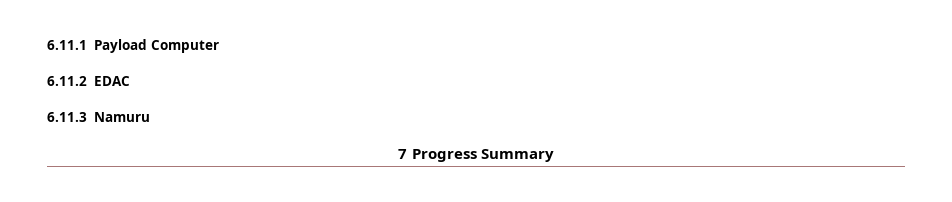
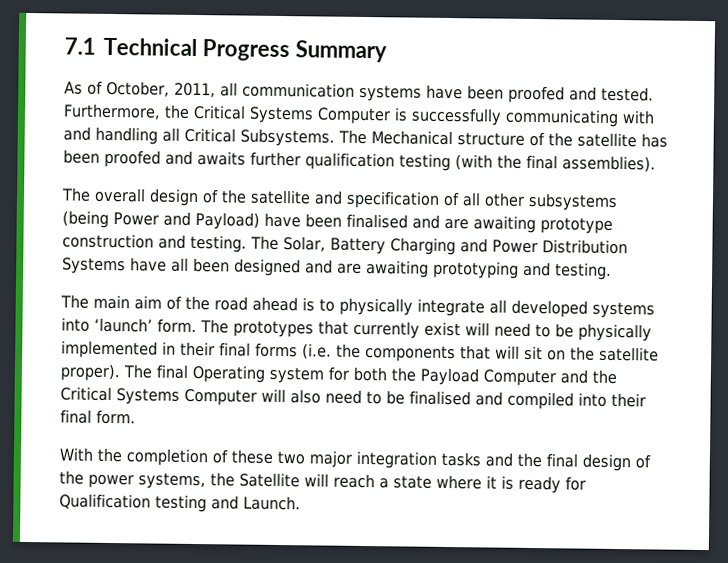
- 6.11.1 Payload Computer
- 6.11.2 EDAC
- 6.11.3 Namuru
- 7 Progress Summary
+ 7.1 Technical Progress Summary
+ As of October, 2011, all communication systems have been proofed and tested. Furthermore, the Critical Systems Computer is successfully communicating with and handling all Critical Subsystems. The Mechanical structure of the satellite has been proofed and awaits further qualification testing (with the final assemblies).
+ The overall design of the satellite and specification of all other subsystems (being Power and Payload) have been finalised and are awaiting prototype construction and testing. The Solar, Battery Charging and Power Distribution Systems have all been designed and are awaiting prototyping and testing.
+ The main aim of the road ahead is to physically integrate all developed systems into ‘launch’ form. The prototypes that currently exist will need to be physically implemented in their final forms (i.e. the components that will sit on the satellite proper). The final Operating system for both the Payload Computer and the Critical Systems Computer will also need to be finalised and compiled into their final form.
+ With the completion of these two major integration tasks and the final design of the power systems, the Satellite will reach a state where it is ready for Qualification testing and Launch.

